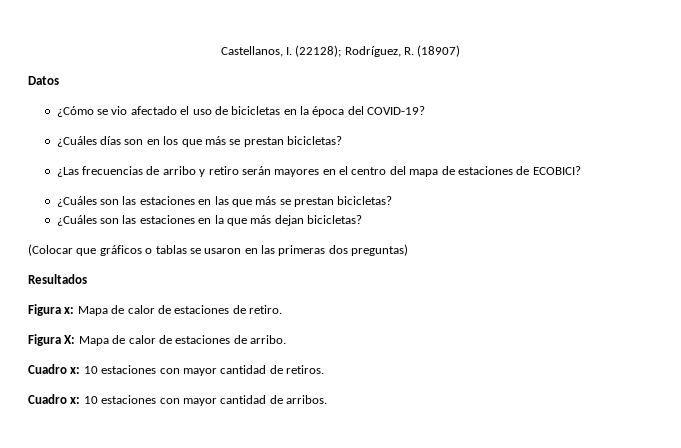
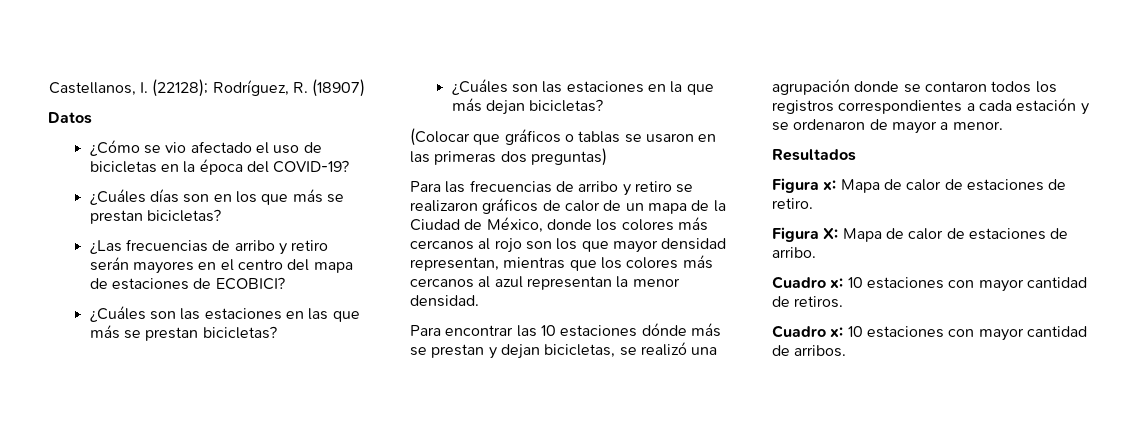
+ Para las frecuencias de arribo y retiro se realizaron gráficos de calor de un mapa de la Ciudad de México, donde los colores más cercanos al rojo son los que mayor densidad representan, mientras que los colores más cercanos al azul representan la menor densidad.
+ Para encontrar las 10 estaciones dónde más se prestan y dejan bicicletas, se realizó una agrupación donde se contaron todos los registros correspondientes a cada estación y se ordenaron de mayor a menor.

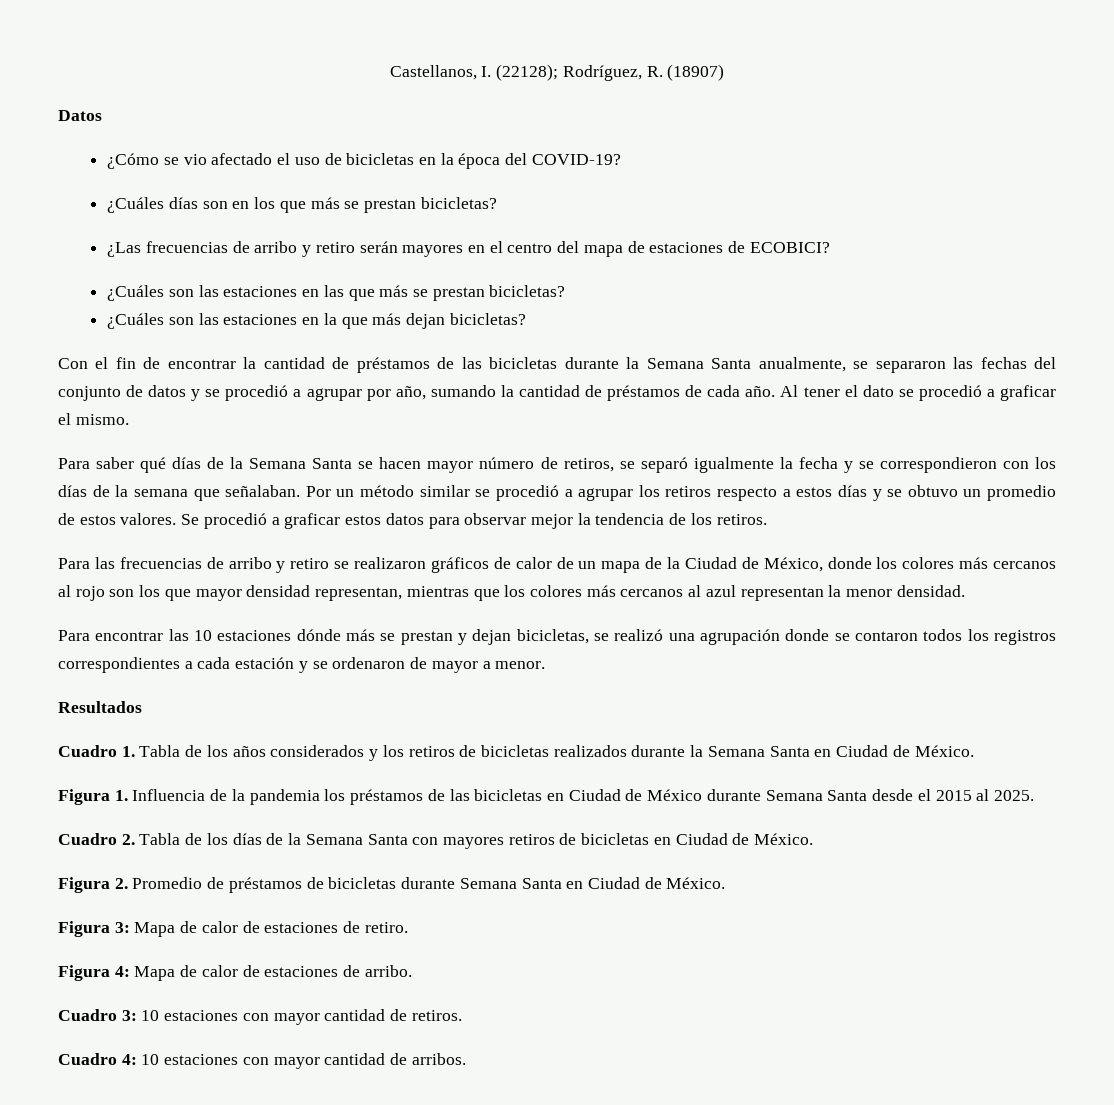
- (Colocar que gráficos o tablas se usaron en las primeras dos preguntas)
+ Con el fin de encontrar la cantidad de préstamos de las bicicletas durante la Semana Santa anualmente, se separaron las fechas del conjunto de datos y se procedió a agrupar por año, sumando la cantidad de préstamos de cada año. Al tener el dato se procedió a graficar el mismo.
+ Para saber qué días de la Semana Santa se hacen mayor número de retiros, se separó igualmente la fecha y se correspondieron con los días de la semana que señalaban. Por un método similar se procedió a agrupar los retiros respecto a estos días y se obtuvo un promedio de estos valores. Se procedió a graficar estos datos para observar mejor la tendencia de los retiros.
- Figura x: Mapa de calor de estaciones de retiro.
+ Cuadro 1. Tabla de los años considerados y los retiros de bicicletas realizados durante la Semana Santa en Ciudad de México.
+ Figura 1. Influencia de la pandemia los préstamos de las bicicletas en Ciudad de México durante Semana Santa desde el 2015 al 2025.
+ Cuadro 2. Tabla de los días de la Semana Santa con mayores retiros de bicicletas en Ciudad de México.
+ Figura 2. Promedio de préstamos de bicicletas durante Semana Santa en Ciudad de México.
+ Figura 3: Mapa de calor de estaciones de retiro.
- Figura X: Mapa de calor de estaciones de arribo.
+ Figura 4: Mapa de calor de estaciones de arribo.
- Cuadro x: 10 estaciones con mayor cantidad de retiros.
+ Cuadro 3: 10 estaciones con mayor cantidad de retiros.
- Cuadro x: 10 estaciones con mayor cantidad de arribos.
+ Cuadro 4: 10 estaciones con mayor cantidad de arribos.

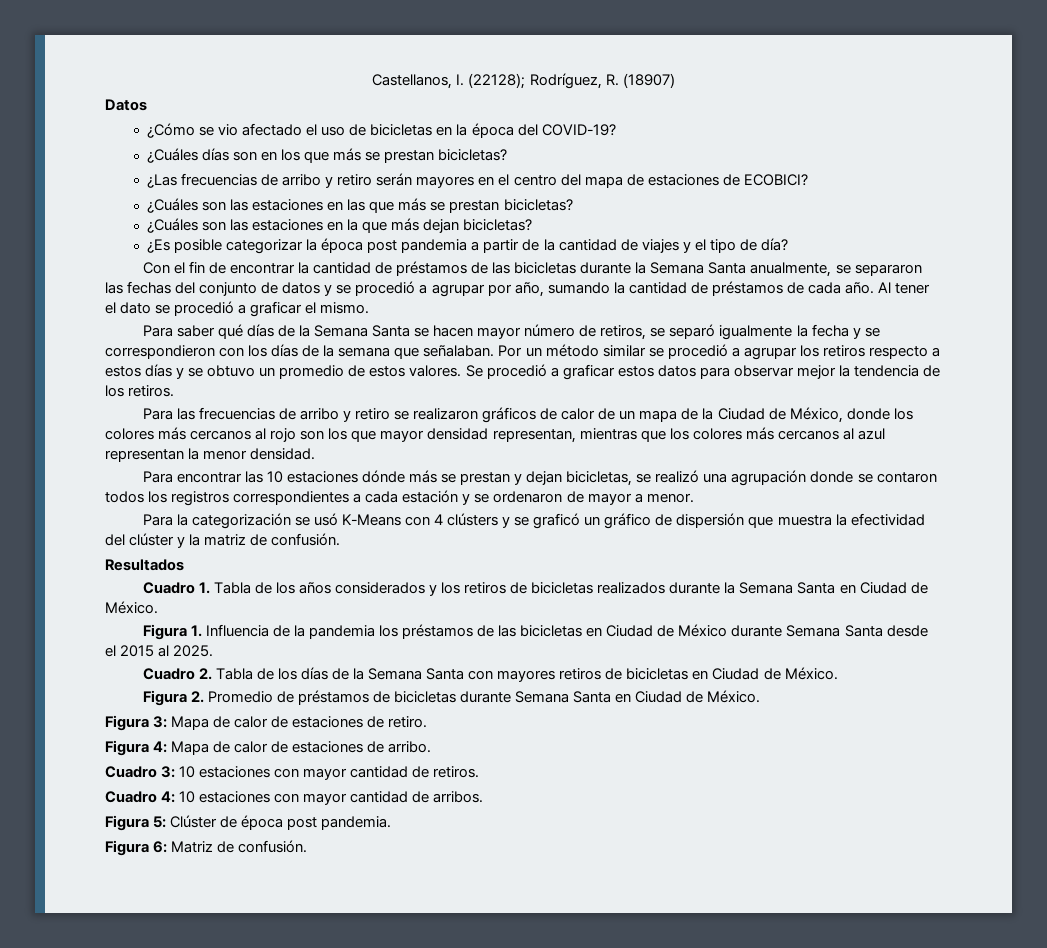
+ ¿Es posible categorizar la época post pandemia a partir de la cantidad de viajes y el tipo de día?
+ Para la categorización se usó K-Means con 4 clústers y se graficó un gráfico de dispersión que muestra la efectividad del clúster y la matriz de confusión.
+ Figura 5: Clúster de época post pandemia.
+ Figura 6: Matriz de confusión.

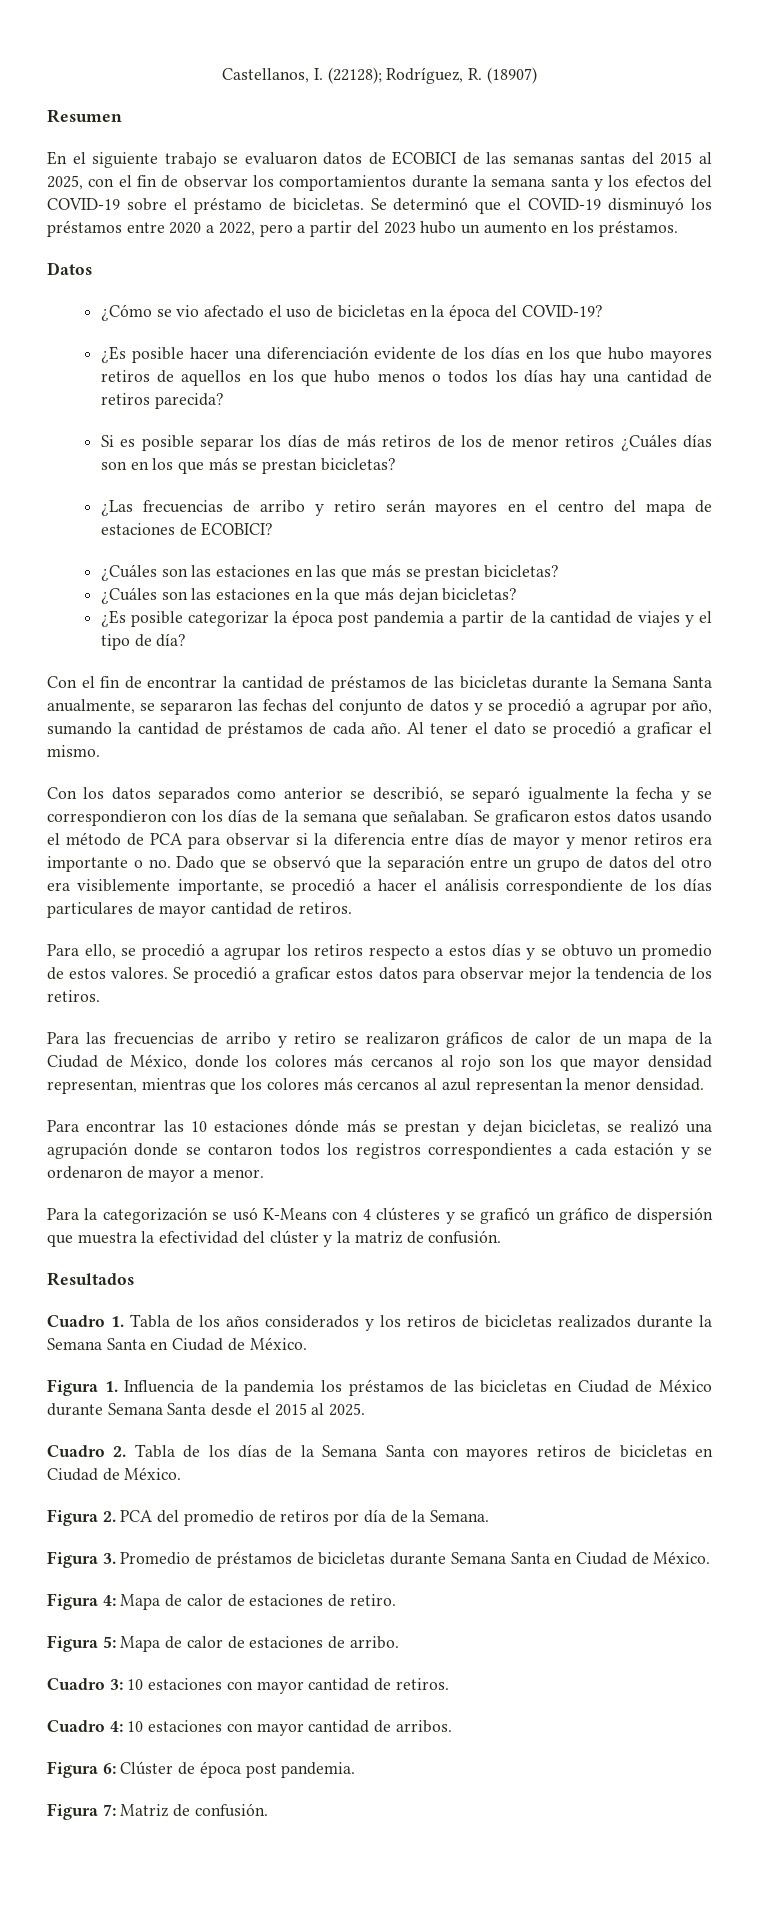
+ Resumen
+ En el siguiente trabajo se evaluaron datos de ECOBICI de las semanas santas del 2015 al 2025, con el fin de observar los comportamientos durante la semana santa y los efectos del COVID-19 sobre el préstamo de bicicletas. Se determinó que el COVID-19 disminuyó los préstamos entre 2020 a 2022, pero a partir del 2023 hubo un aumento en los préstamos.
- ¿Cuáles días son en los que más se prestan bicicletas?
+ ¿Es posible hacer una diferenciación evidente de los días en los que hubo mayores retiros de aquellos en los que hubo menos o todos los días hay una cantidad de retiros parecida?
+ Si es posible separar los días de más retiros de los de menor retiros ¿Cuáles días son en los que más se prestan bicicletas?
- Para saber qué días de la Semana Santa se hacen mayor número de retiros, se separó igualmente la fecha y se correspondieron con los días de la semana que señalaban.
+ Con los datos separados como anterior se describió, se separó igualmente la fecha y se correspondieron con los días de la semana que señalaban.
- Por un método similar se procedió a agrupar los retiros respecto a estos días y se obtuvo un promedio de estos valores.
+ Se graficaron estos datos usando el método de PCA para observar si la diferencia entre días de mayor y menor retiros era importante o no. Dado que se observó que la separación entre un grupo de datos del otro era visiblemente importante, se procedió a hacer el análisis correspondiente de los días particulares de mayor cantidad de retiros.
+ Para ello, se procedió a agrupar los retiros respecto a estos días y se obtuvo un promedio de estos valores.
- Para la categorización se usó K-Means con 4 clústers y se graficó un gráfico de dispersión que muestra la efectividad del clúster y la matriz de confusión.
+ Para la categorización se usó K-Means con 4 clústeres y se graficó un gráfico de dispersión que muestra la efectividad del clúster y la matriz de confusión.
- Figura 2. Promedio de préstamos de bicicletas durante Semana Santa en Ciudad de México.
+ Figura 2. PCA del promedio de retiros por día de la Semana.
+ Figura 3. Promedio de préstamos de bicicletas durante Semana Santa en Ciudad de México.
- Figura 3: Mapa de calor de estaciones de retiro.
+ Figura 4: Mapa de calor de estaciones de retiro.
- Figura 4: Mapa de calor de estaciones de arribo.
+ Figura 5: Mapa de calor de estaciones de arribo.
- Figura 5: Clúster de época post pandemia.
+ Figura 6: Clúster de época post pandemia.
- Figura 6: Matriz de confusión.
+ Figura 7: Matriz de confusión.

